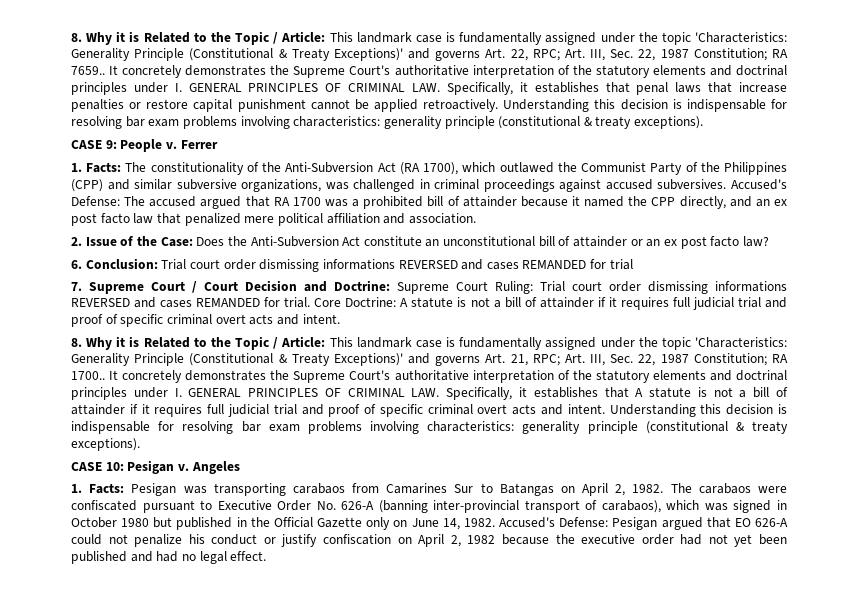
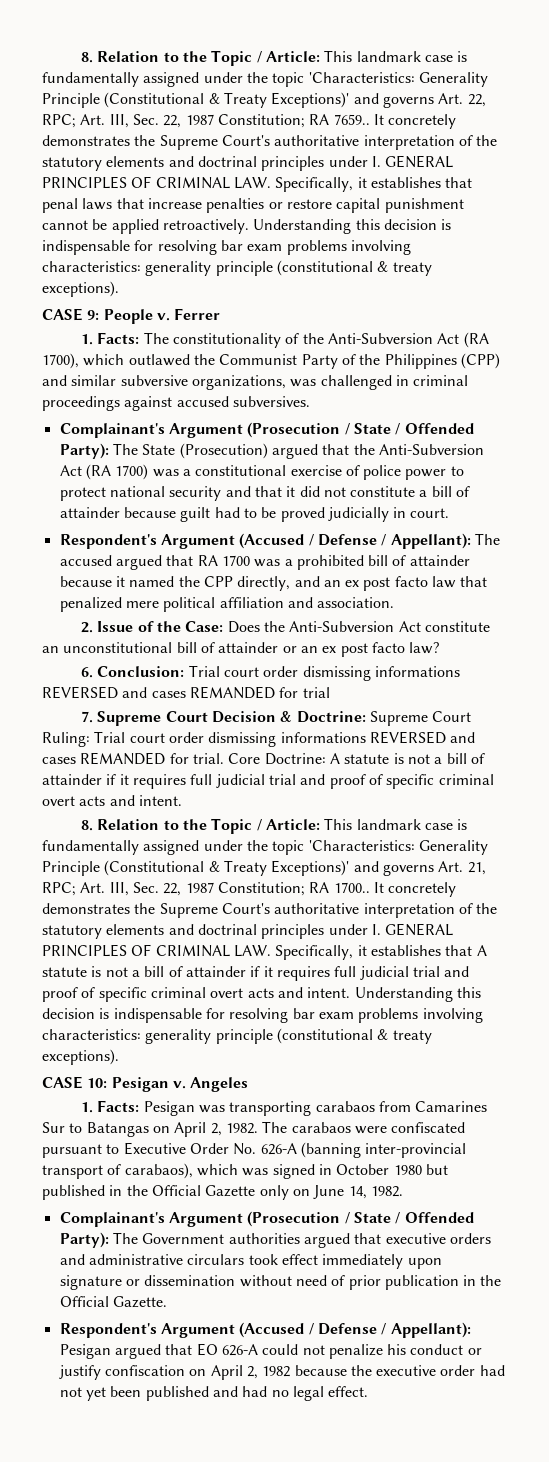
- 8. Why it is Related to the Topic / Article: This landmark case is fundamentally assigned under the topic 'Characteristics: Generality Principle (Constitutional & Treaty Exceptions)' and governs Art. 22, RPC; Art. III, Sec. 22, 1987 Constitution; RA 7659..
+ 8. Relation to the Topic / Article: This landmark case is fundamentally assigned under the topic 'Characteristics: Generality Principle (Constitutional & Treaty Exceptions)' and governs Art. 22, RPC; Art. III, Sec. 22, 1987 Constitution; RA 7659..
- The constitutionality of the Anti-Subversion Act (RA 1700), which outlawed the Communist Party of the Philippines (CPP) and similar subversive organizations, was challenged in criminal proceedings against accused subversives. Accused's Defense:
+ The constitutionality of the Anti-Subversion Act (RA 1700), which outlawed the Communist Party of the Philippines (CPP) and similar subversive organizations, was challenged in criminal proceedings against accused subversives.
+ Complainant's Argument (Prosecution / State / Offended Party): The State (Prosecution) argued that the Anti-Subversion Act (RA 1700) was a constitutional exercise of police power to protect national security and that it did not constitute a bill of attainder because guilt had to be proved judicially in court.
+ Respondent's Argument (Accused / Defense / Appellant):
- 7. Supreme Court / Court Decision and Doctrine: Supreme Court Ruling: Trial court order dismissing informations REVERSED and cases REMANDED for trial.
+ 7. Supreme Court Decision & Doctrine: Supreme Court Ruling: Trial court order dismissing informations REVERSED and cases REMANDED for trial.
- 8. Why it is Related to the Topic / Article: This landmark case is fundamentally assigned under the topic 'Characteristics: Generality Principle (Constitutional & Treaty Exceptions)' and governs Art. 21, RPC; Art. III, Sec. 22, 1987 Constitution; RA 1700..
+ 8. Relation to the Topic / Article: This landmark case is fundamentally assigned under the topic 'Characteristics: Generality Principle (Constitutional & Treaty Exceptions)' and governs Art. 21, RPC; Art. III, Sec. 22, 1987 Constitution; RA 1700..
- The carabaos were confiscated pursuant to Executive Order No. 626-A (banning inter-provincial transport of carabaos), which was signed in October 1980 but published in the Official Gazette only on June 14, 1982. Accused's Defense:
+ The carabaos were confiscated pursuant to Executive Order No. 626-A (banning inter-provincial transport of carabaos), which was signed in October 1980 but published in the Official Gazette only on June 14, 1982.
+ Complainant's Argument (Prosecution / State / Offended Party): The Government authorities argued that executive orders and administrative circulars took effect immediately upon signature or dissemination without need of prior publication in the Official Gazette.
+ Respondent's Argument (Accused / Defense / Appellant):

